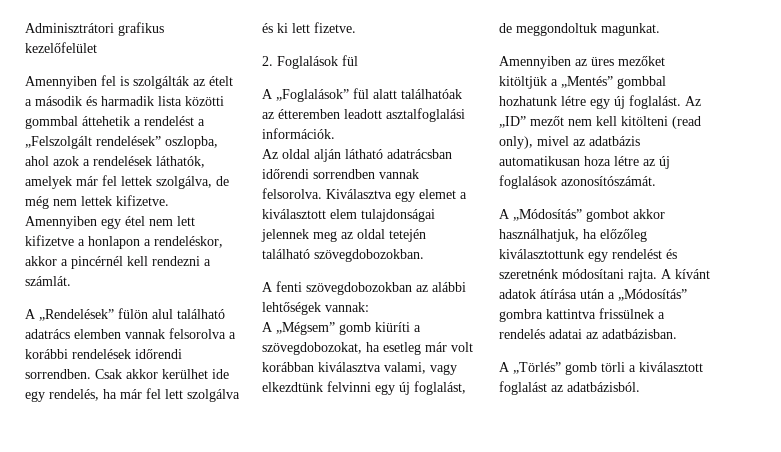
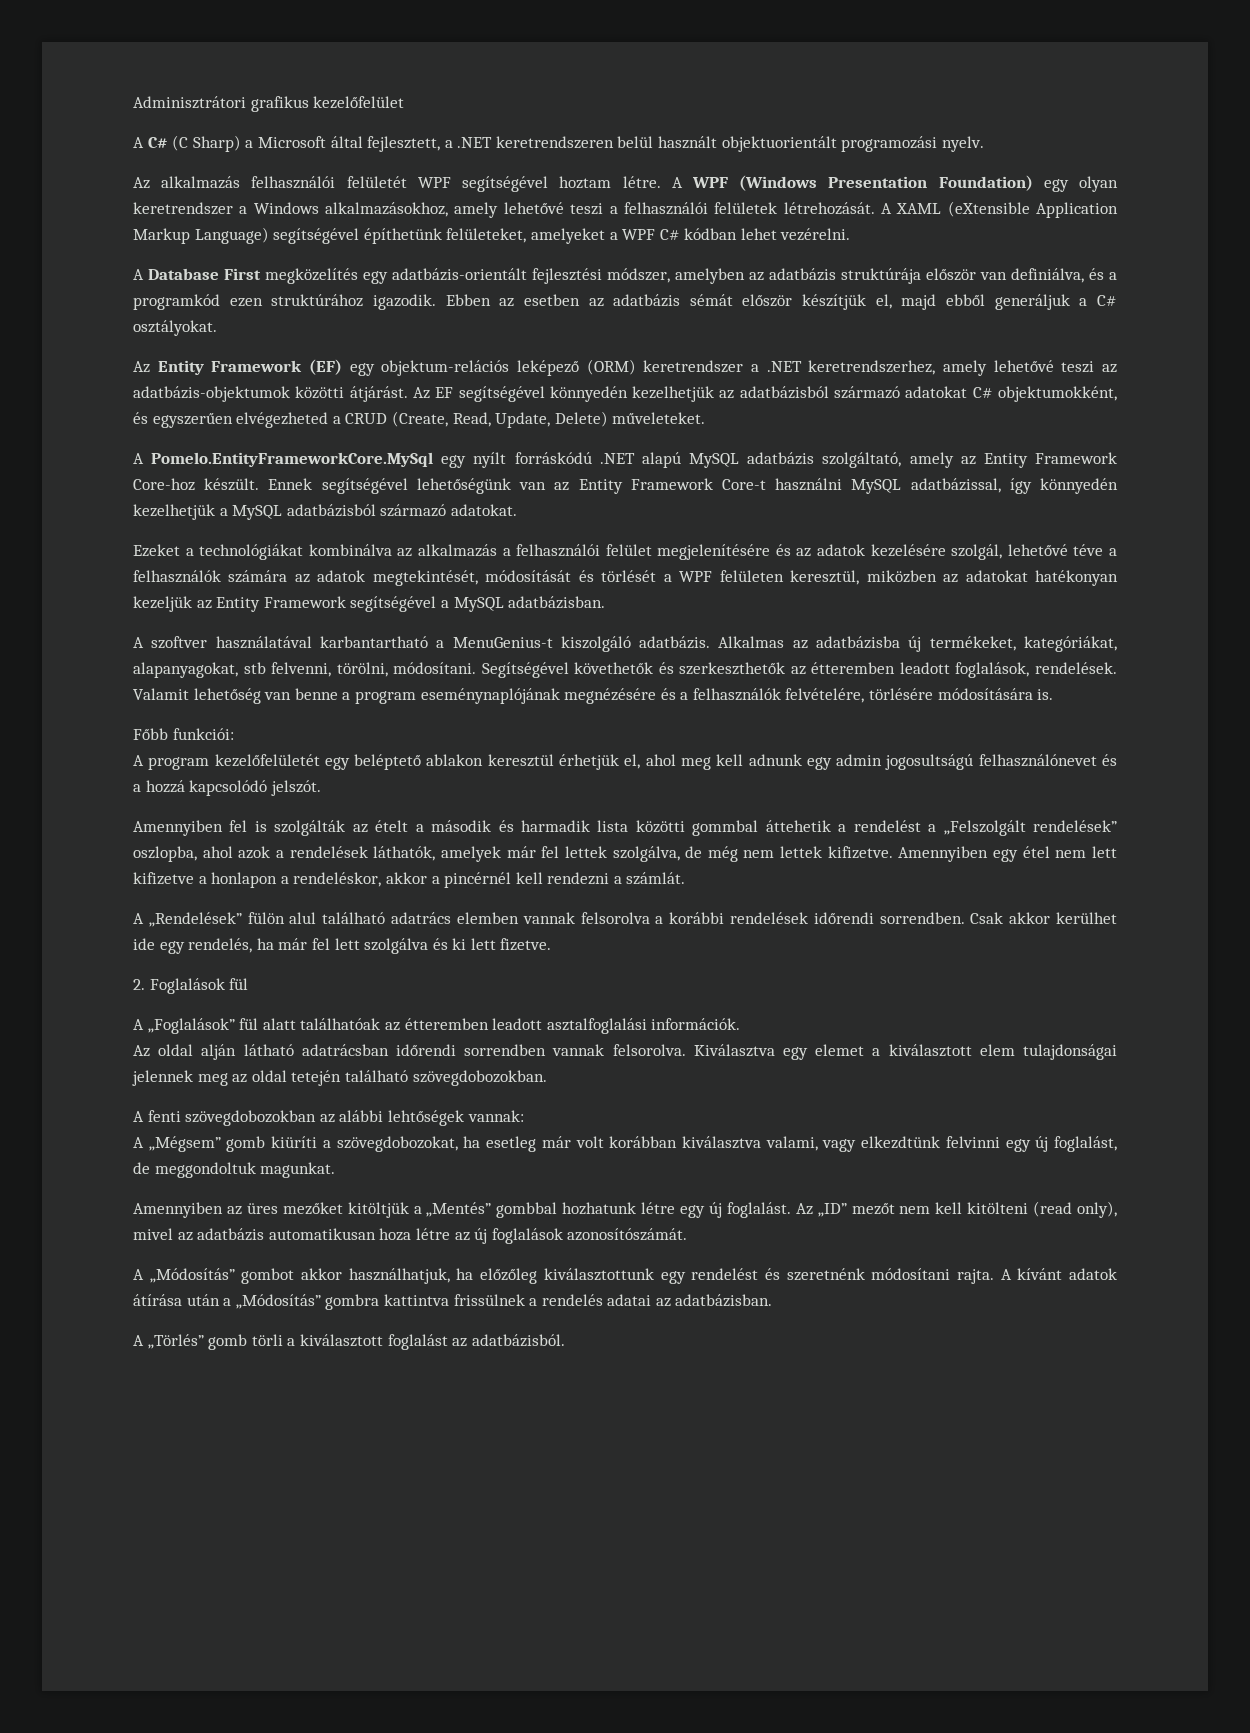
+ A C# (C Sharp) a Microsoft által fejlesztett, a .NET keretrendszeren belül használt objektuorientált programozási nyelv.
+ Az alkalmazás felhasználói felületét WPF segítségével hoztam létre. A WPF (Windows Presentation Foundation) egy olyan keretrendszer a Windows alkalmazásokhoz, amely lehetővé teszi a felhasználói felületek létrehozását. A XAML (eXtensible Application Markup Language) segítségével építhetünk felületeket, amelyeket a WPF C# kódban lehet vezérelni.
+ A Database First megközelítés egy adatbázis-orientált fejlesztési módszer, amelyben az adatbázis struktúrája először van definiálva, és a programkód ezen struktúrához igazodik. Ebben az esetben az adatbázis sémát először készítjük el, majd ebből generáljuk a C# osztályokat.
+ Az Entity Framework (EF) egy objektum-relációs leképező (ORM) keretrendszer a .NET keretrendszerhez, amely lehetővé teszi az adatbázis-objektumok közötti átjárást. Az EF segítségével könnyedén kezelhetjük az adatbázisból származó adatokat C# objektumokként, és egyszerűen elvégezheted a CRUD (Create, Read, Update, Delete) műveleteket.
+ A Pomelo.EntityFrameworkCore.MySql egy nyílt forráskódú .NET alapú MySQL adatbázis szolgáltató, amely az Entity Framework Core-hoz készült. Ennek segítségével lehetőségünk van az Entity Framework Core-t használni MySQL adatbázissal, így könnyedén kezelhetjük a MySQL adatbázisból származó adatokat.
+ Ezeket a technológiákat kombinálva az alkalmazás a felhasználói felület megjelenítésére és az adatok kezelésére szolgál, lehetővé téve a felhasználók számára az adatok megtekintését, módosítását és törlését a WPF felületen keresztül, miközben az adatokat hatékonyan kezeljük az Entity Framework segítségével a MySQL adatbázisban.
+ A szoftver használatával karbantartható a MenuGenius-t kiszolgáló adatbázis. Alkalmas az adatbázisba új termékeket, kategóriákat, alapanyagokat, stb felvenni, törölni, módosítani. Segítségével követhetők és szerkeszthetők az étteremben leadott foglalások, rendelések. Valamit lehetőség van benne a program eseménynaplójának megnézésére és a felhasználók felvételére, törlésére módosítására is.
+ Főbb funkciói:
+ A program kezelőfelületét egy beléptető ablakon keresztül érhetjük el, ahol meg kell adnunk egy admin jogosultságú felhasználónevet és a hozzá kapcsolódó jelszót.

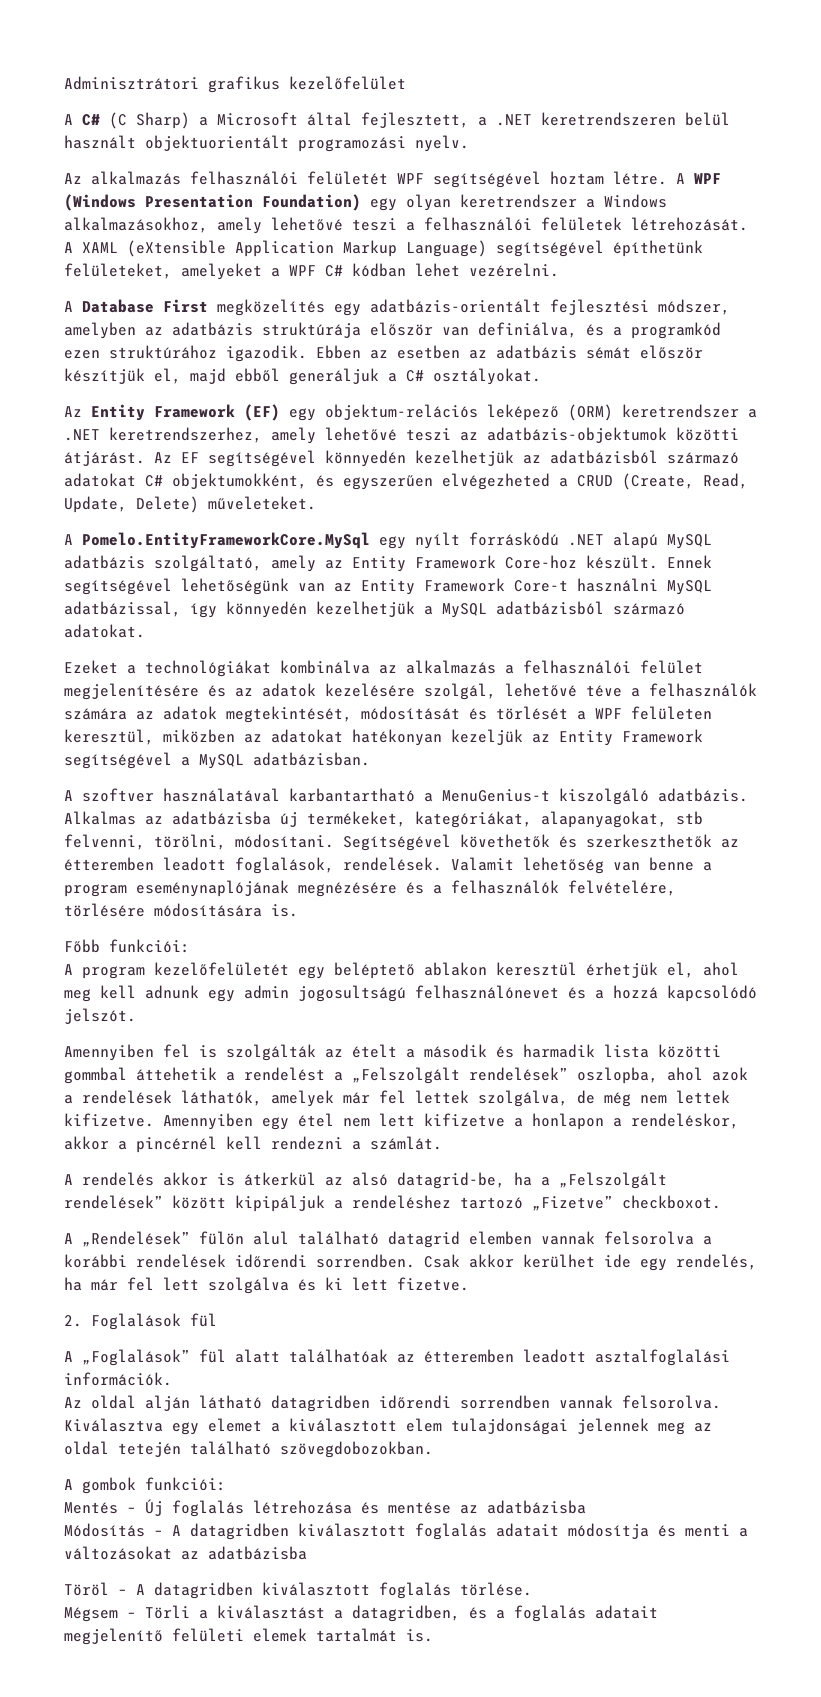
+ A rendelés akkor is átkerkül az alsó datagrid-be, ha a „Felszolgált rendelések” között kipipáljuk a rendeléshez tartozó „Fizetve” checkboxot.
- A „Rendelések” fülön alul található adatrács elemben vannak felsorolva a korábbi rendelések időrendi sorrendben.
+ A „Rendelések” fülön alul található datagrid elemben vannak felsorolva a korábbi rendelések időrendi sorrendben.
- Az oldal alján látható adatrácsban időrendi sorrendben vannak felsorolva.
+ Az oldal alján látható datagridben időrendi sorrendben vannak felsorolva.
- A fenti szövegdobozokban az alábbi lehtőségek vannak:
- A „Mégsem” gomb kiüríti a szövegdobozokat, ha esetleg már volt korábban kiválasztva valami, vagy elkezdtünk felvinni egy új foglalást, de meggondoltuk magunkat.
- Amennyiben az üres mezőket kitöltjük a „Mentés” gombbal hozhatunk létre egy új foglalást. Az „ID” mezőt nem kell kitölteni (read only), mivel az adatbázis automatikusan hoza létre az új foglalások azonosítószámát.
- A „Módosítás” gombot akkor használhatjuk, ha előzőleg kiválasztottunk egy rendelést és szeretnénk módosítani rajta. A kívánt adatok átírása után a „Módosítás” gombra kattintva frissülnek a rendelés adatai az adatbázisban.
- A „Törlés” gomb törli a kiválasztott foglalást az adatbázisból.
+ A gombok funkciói:
+ Mentés – Új foglalás létrehozása és mentése az adatbázisba
+ Módosítás – A datagridben kiválasztott foglalás adatait módosítja és menti a változásokat az adatbázisba
+ Töröl – A datagridben kiválasztott foglalás törlése.
+ Mégsem – Törli a kiválasztást a datagridben, és a foglalás adatait megjelenítő felületi elemek tartalmát is.

